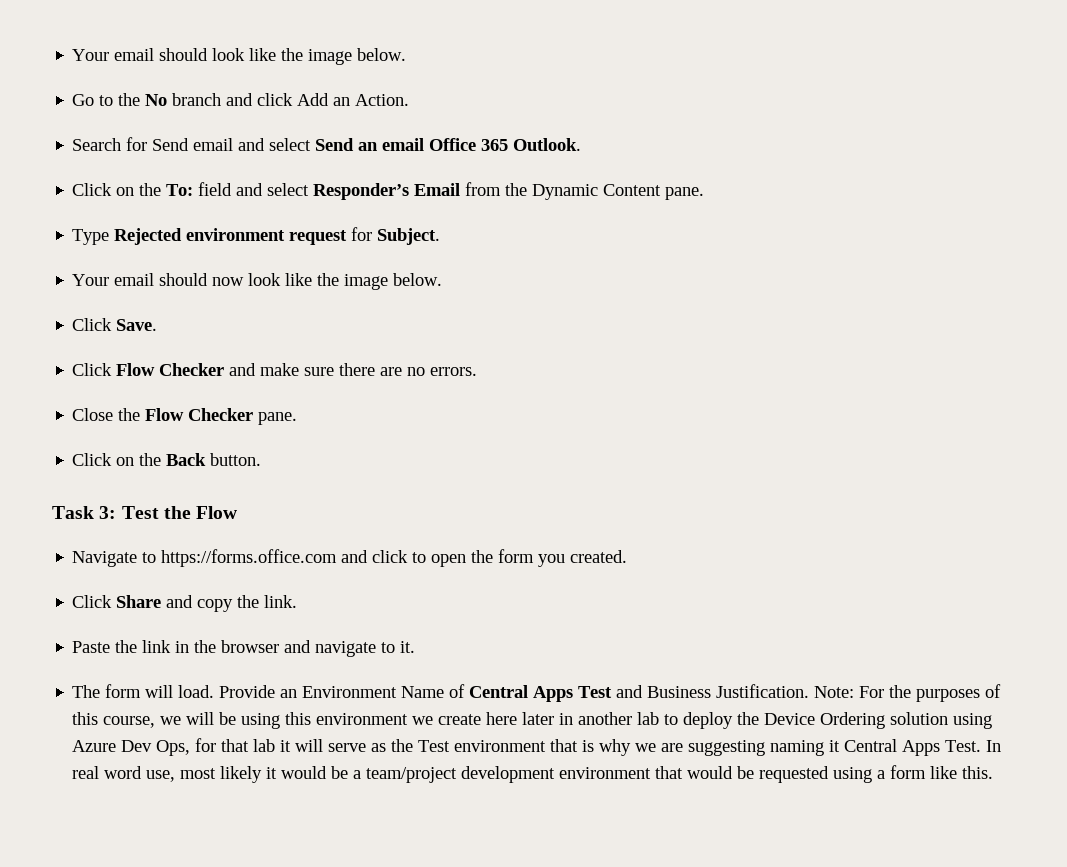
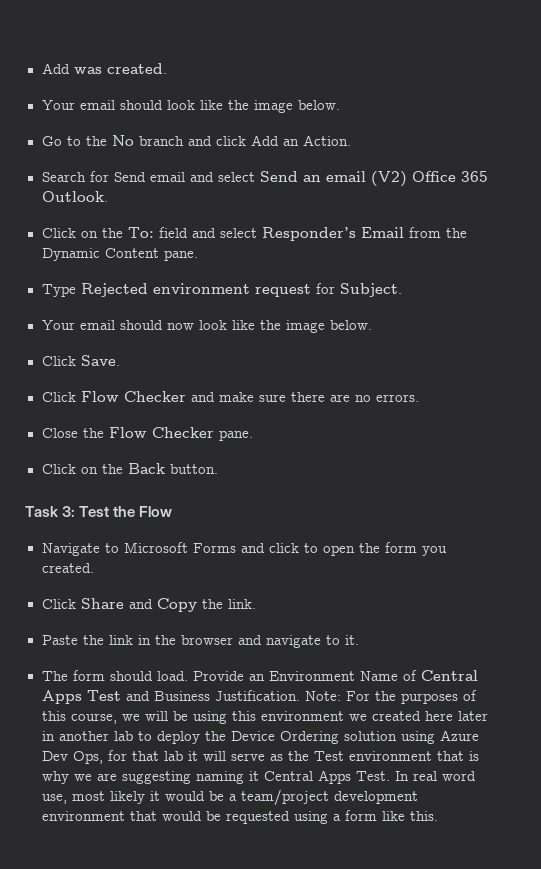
+ Add was created.
- Search for Send email and select Send an email Office 365 Outlook.
+ Search for Send email and select Send an email (V2) Office 365 Outlook.
- Navigate to https://forms.office.com and click to open the form you created.
+ Navigate to Microsoft Forms and click to open the form you created.
- Click Share and copy the link.
+ Click Share and Copy the link.
- The form will load.
+ The form should load.
- Note: For the purposes of this course, we will be using this environment we create here later in another lab to deploy the Device Ordering solution using Azure Dev Ops, for that lab it will serve as the Test environment that is why we are suggesting naming it Central Apps Test.
+ Note: For the purposes of this course, we will be using this environment we created here later in another lab to deploy the Device Ordering solution using Azure Dev Ops, for that lab it will serve as the Test environment that is why we are suggesting naming it Central Apps Test.

